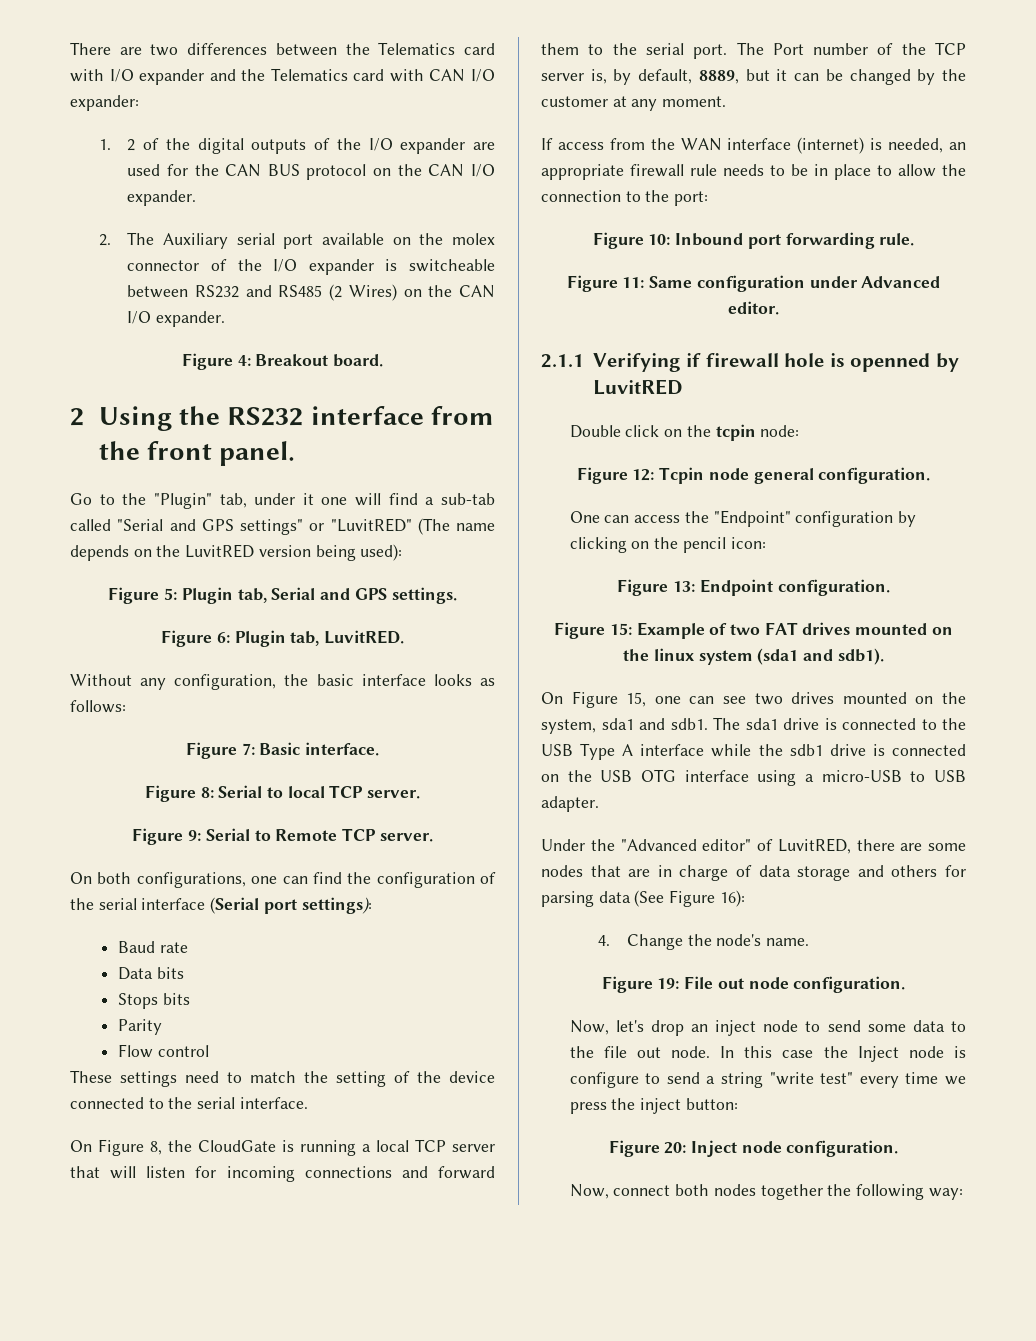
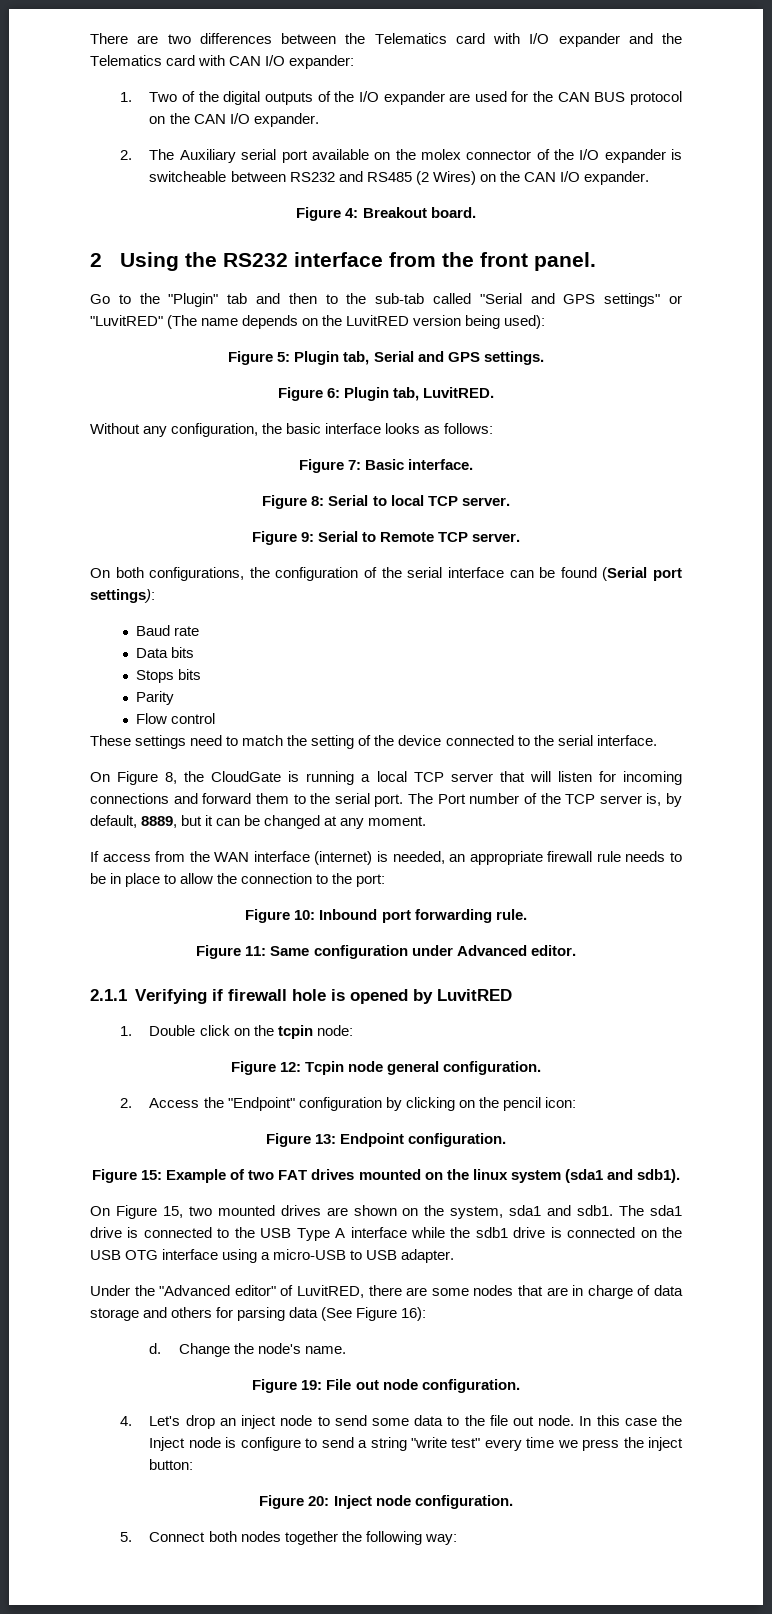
- 1. 2 of the digital outputs of the I/O expander are used for the CAN BUS protocol on the CAN I/O expander.
+ 1. Two of the digital outputs of the I/O expander are used for the CAN BUS protocol on the CAN I/O expander.
- Go to the "Plugin" tab, under it one will find a sub-tab called "Serial and GPS settings" or "LuvitRED" (The name depends on the LuvitRED version being used):
+ Go to the "Plugin" tab and then to the sub-tab called "Serial and GPS settings" or "LuvitRED" (The name depends on the LuvitRED version being used):
- On both configurations, one can find the configuration of the serial interface (Serial port settings):
+ On both configurations, the configuration of the serial interface can be found (Serial port settings):
- The Port number of the TCP server is, by default, 8889, but it can be changed by the customer at any moment.
+ The Port number of the TCP server is, by default, 8889, but it can be changed at any moment.
- 2.1.1 Verifying if firewall hole is openned by LuvitRED
+ 2.1.1 Verifying if firewall hole is opened by LuvitRED
- Double click on the tcpin node:
+ 1. Double click on the tcpin node:
- One can access the "Endpoint" configuration by clicking on the pencil icon:
+ 2. Access the "Endpoint" configuration by clicking on the pencil icon:
- On Figure 15, one can see two drives mounted on the system, sda1 and sdb1.
+ On Figure 15, two mounted drives are shown on the system, sda1 and sdb1.
- 4. Change the node's name.
+ d. Change the node's name.
- Now, let's drop an inject node to send some data to the file out node.
+ 4. Let's drop an inject node to send some data to the file out node.
- Now, connect both nodes together the following way:
+ 5. Connect both nodes together the following way:

